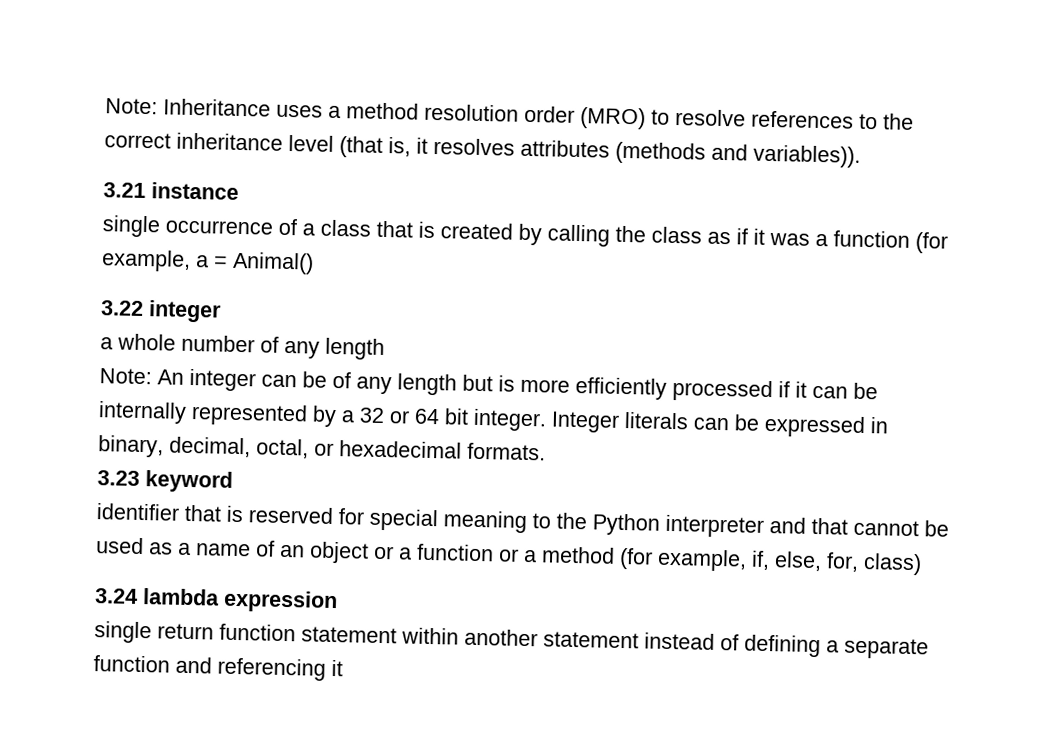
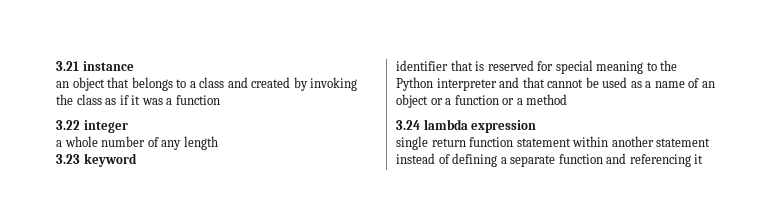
- Note: Inheritance uses a method resolution order (MRO) to resolve references to the correct inheritance level (that is, it resolves attributes (methods and variables)).
  3.21 instance
- single occurrence of a class that is created by calling the class as if it was a function (for example, a = Animal()
+ an object that belongs to a class and created by invoking the class as if it was a function
- Note: An integer can be of any length but is more efficiently processed if it can be internally represented by a 32 or 64 bit integer. Integer literals can be expressed in binary, decimal, octal, or hexadecimal formats.
- identifier that is reserved for special meaning to the Python interpreter and that cannot be used as a name of an object or a function or a method (for example, if, else, for, class)
+ identifier that is reserved for special meaning to the Python interpreter and that cannot be used as a name of an object or a function or a method

